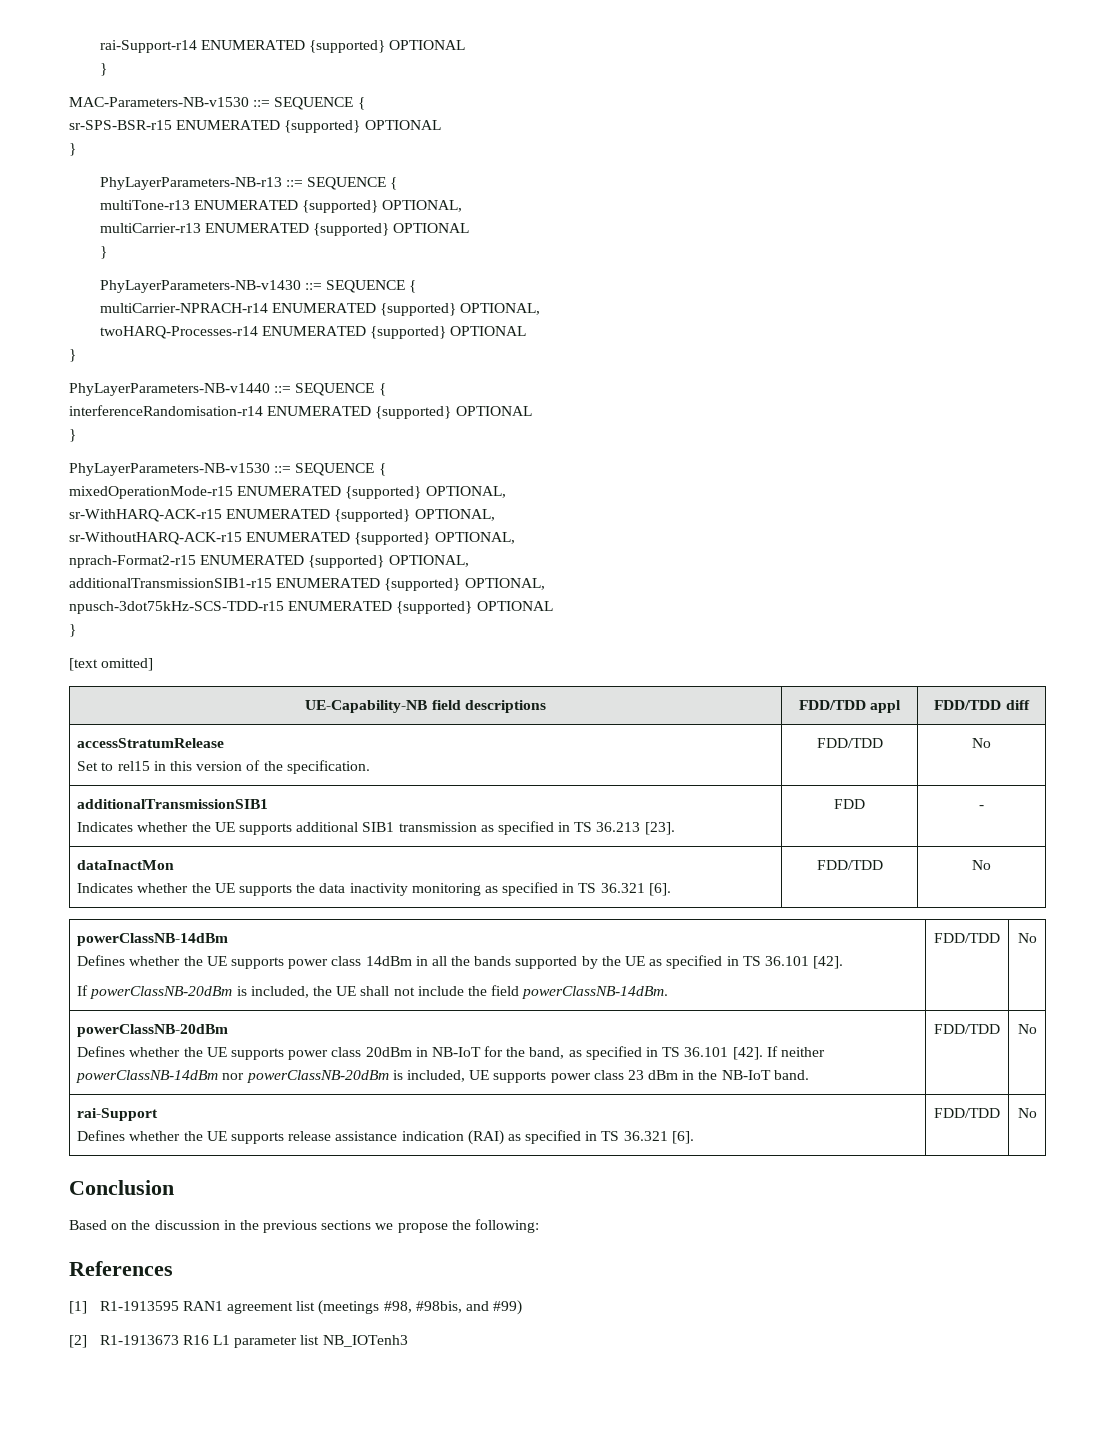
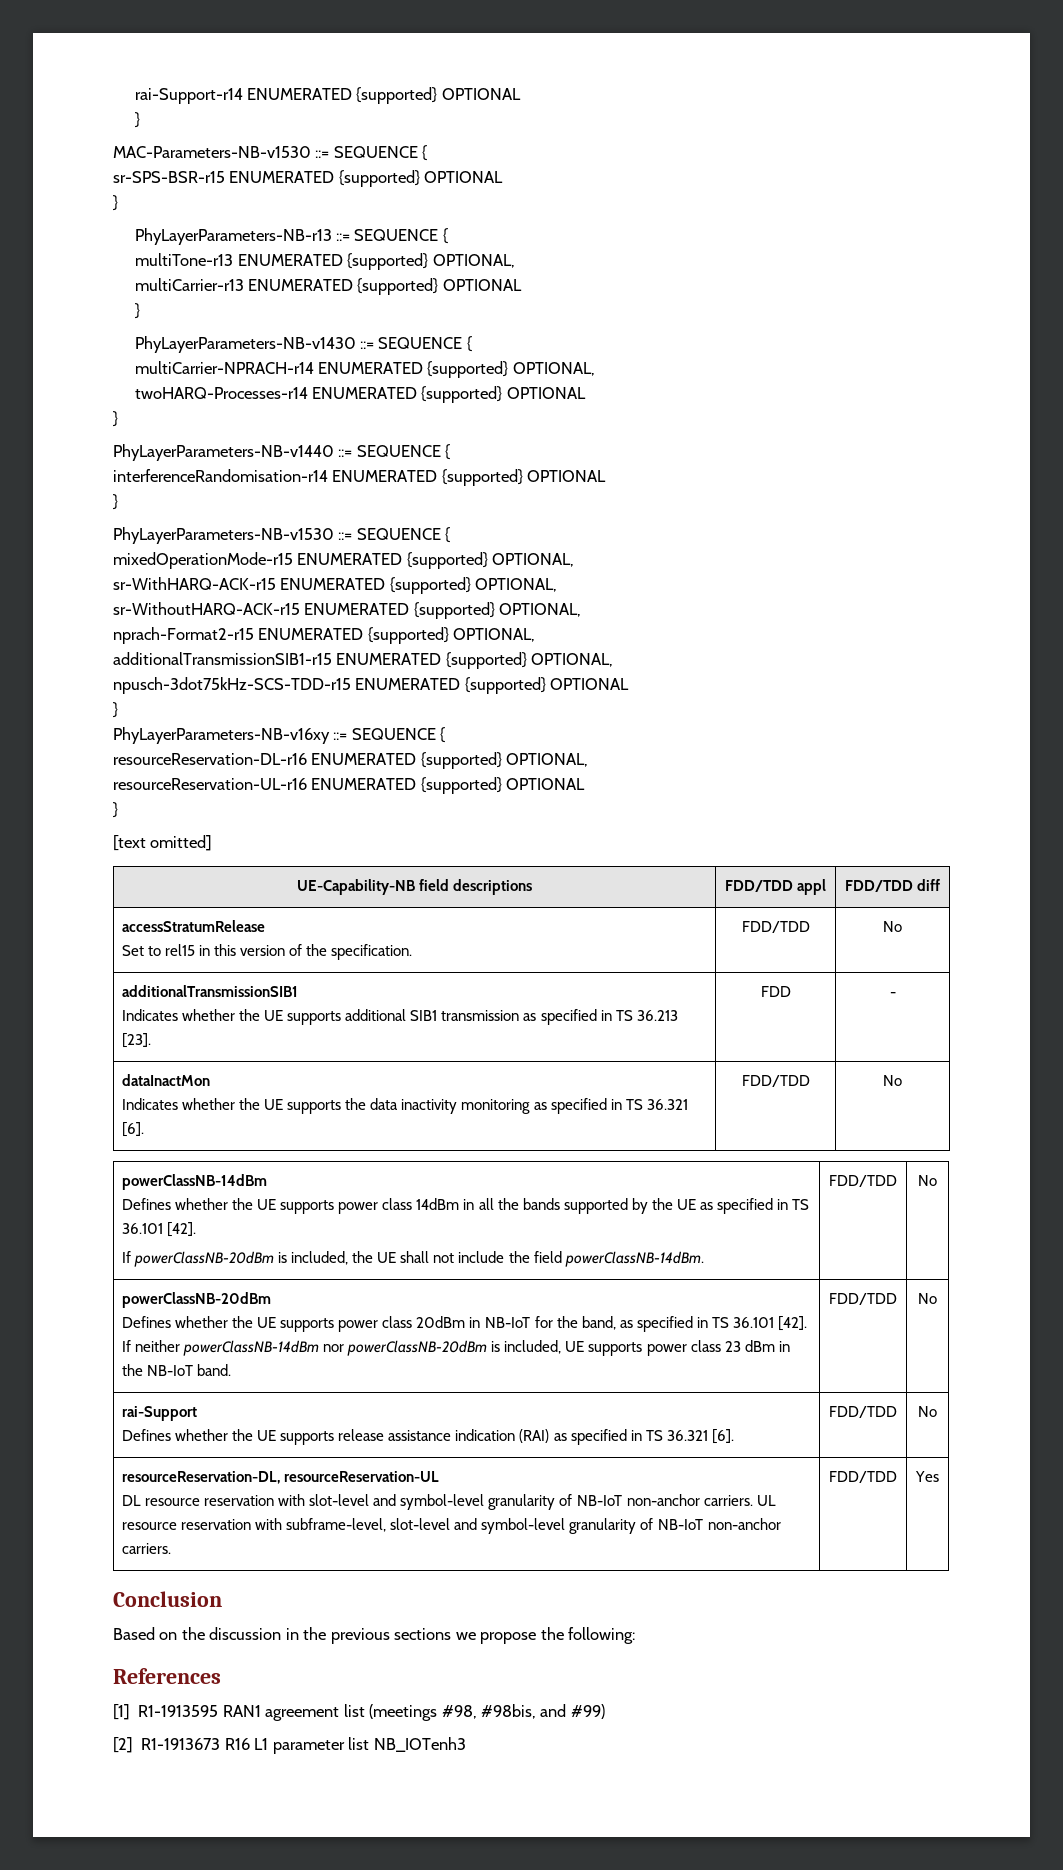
+ PhyLayerParameters-NB-v16xy ::= SEQUENCE {
+ resourceReservation-DL-r16 ENUMERATED {supported} OPTIONAL,
+ resourceReservation-UL-r16 ENUMERATED {supported} OPTIONAL
+ }
+ resourceReservation-DL, resourceReservation-UL
+ DL resource reservation with slot-level and symbol-level granularity of NB-IoT non-anchor carriers. UL resource reservation with subframe-level, slot-level and symbol-level granularity of NB-IoT non-anchor carriers. | FDD/TDD | Yes

